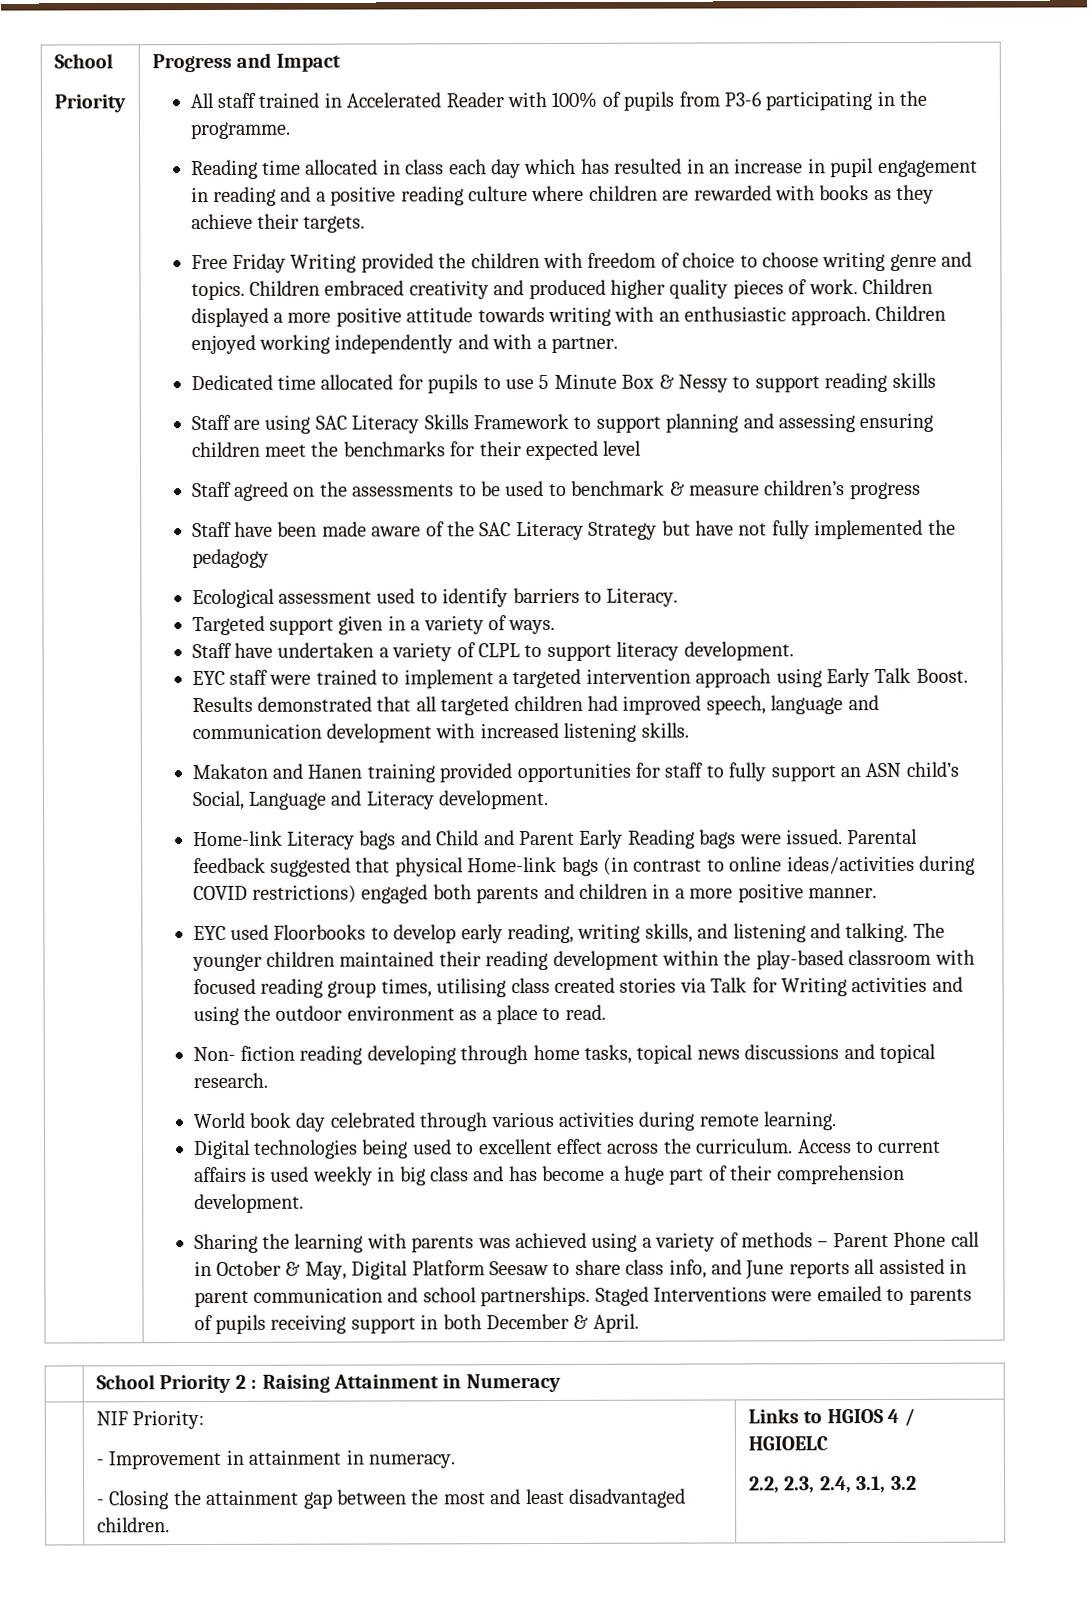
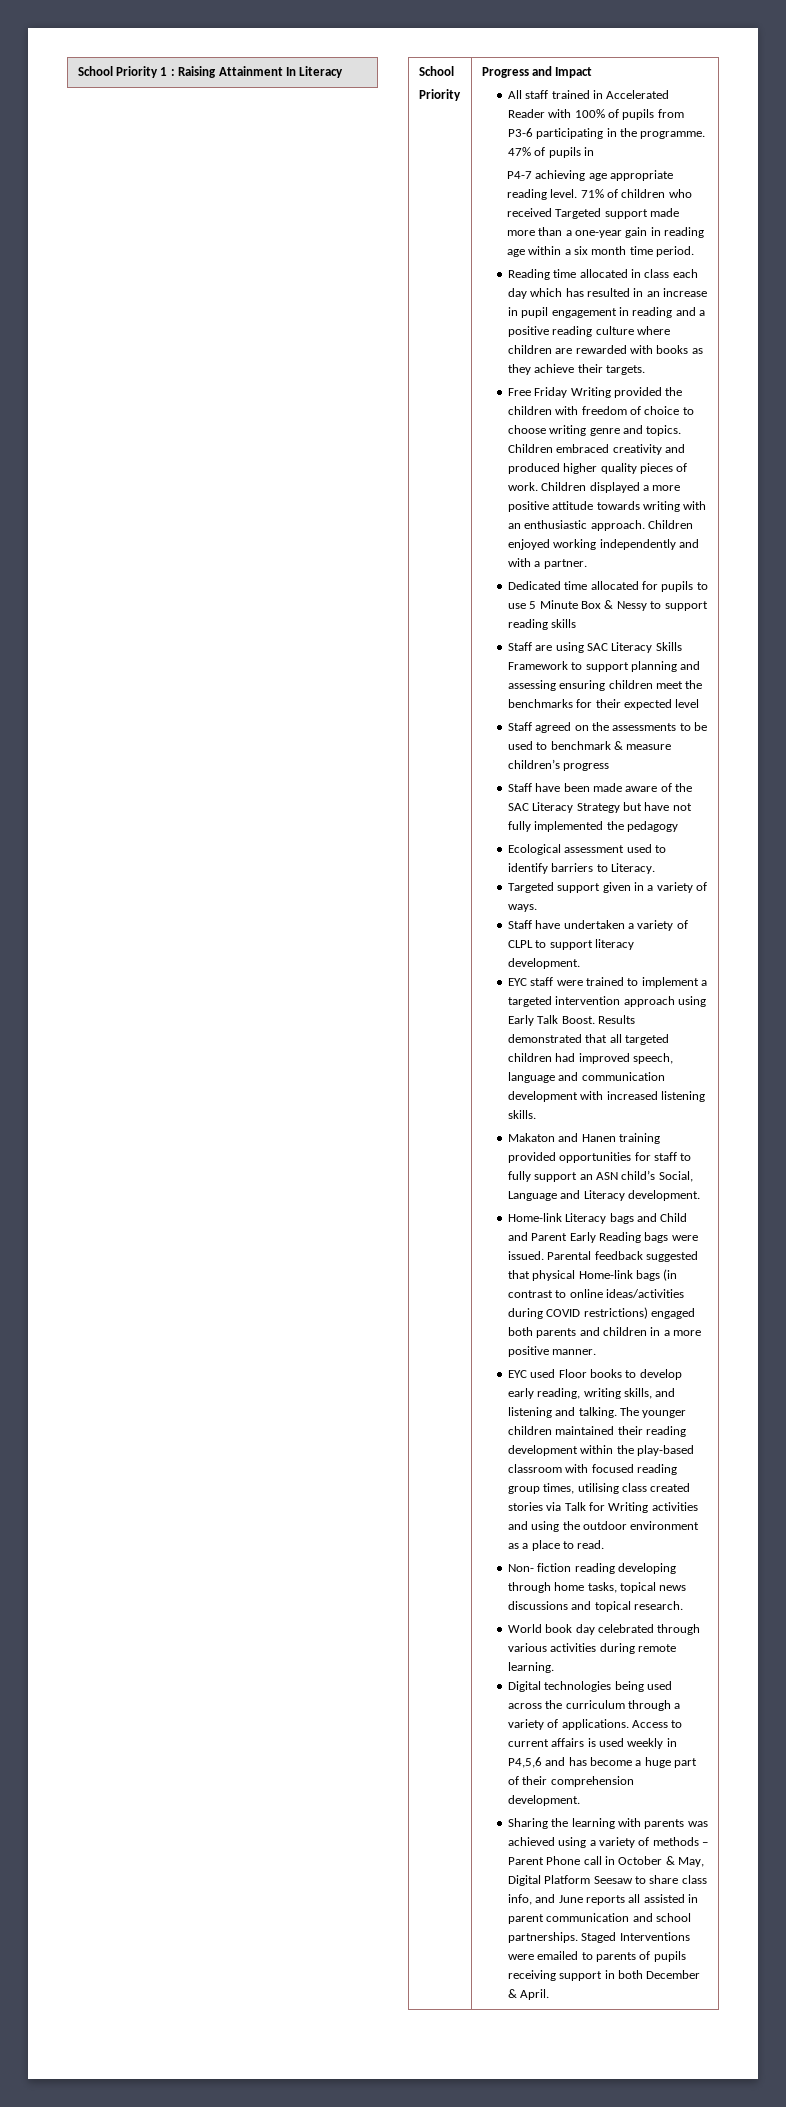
+ School Priority 1 : Raising Attainment In Literacy
+ 47% of pupils in
+ P4-7 achieving age appropriate reading level. 71% of children who received Targeted support made more than a one-year gain in reading age within a six month time period.
- EYC used Floorbooks to develop early reading, writing skills, and listening and talking.
+ EYC used Floor books to develop early reading, writing skills, and listening and talking.
- Digital technologies being used to excellent effect across the curriculum.
+ Digital technologies being used across the curriculum through a variety of applications.
- Access to current affairs is used weekly in big class and has become a huge part of their comprehension development.
+ Access to current affairs is used weekly in P4,5,6 and has become a huge part of their comprehension development.
- | School Priority 2 : Raising Attainment in Numeracy
- | NIF Priority:
- - Improvement in attainment in numeracy.
- - Closing the attainment gap between the most and least disadvantaged children. | Links to HGIOS 4 / HGIOELC
- 2.2, 2.3, 2.4, 3.1, 3.2

